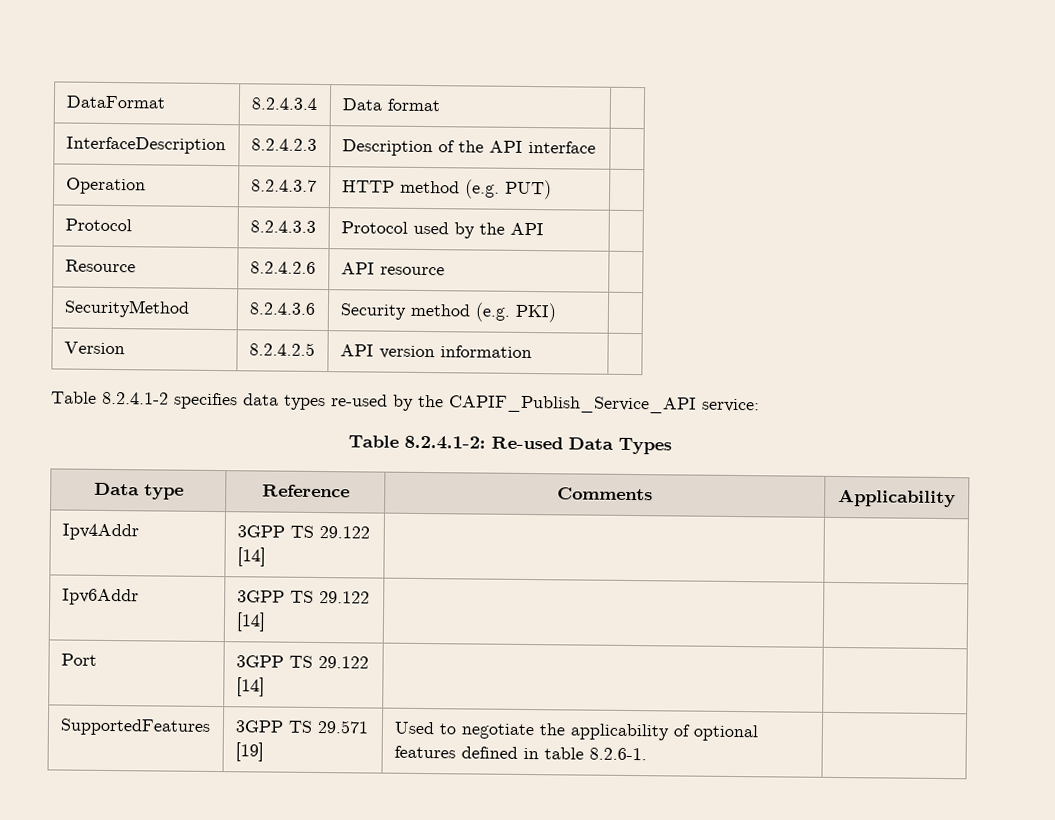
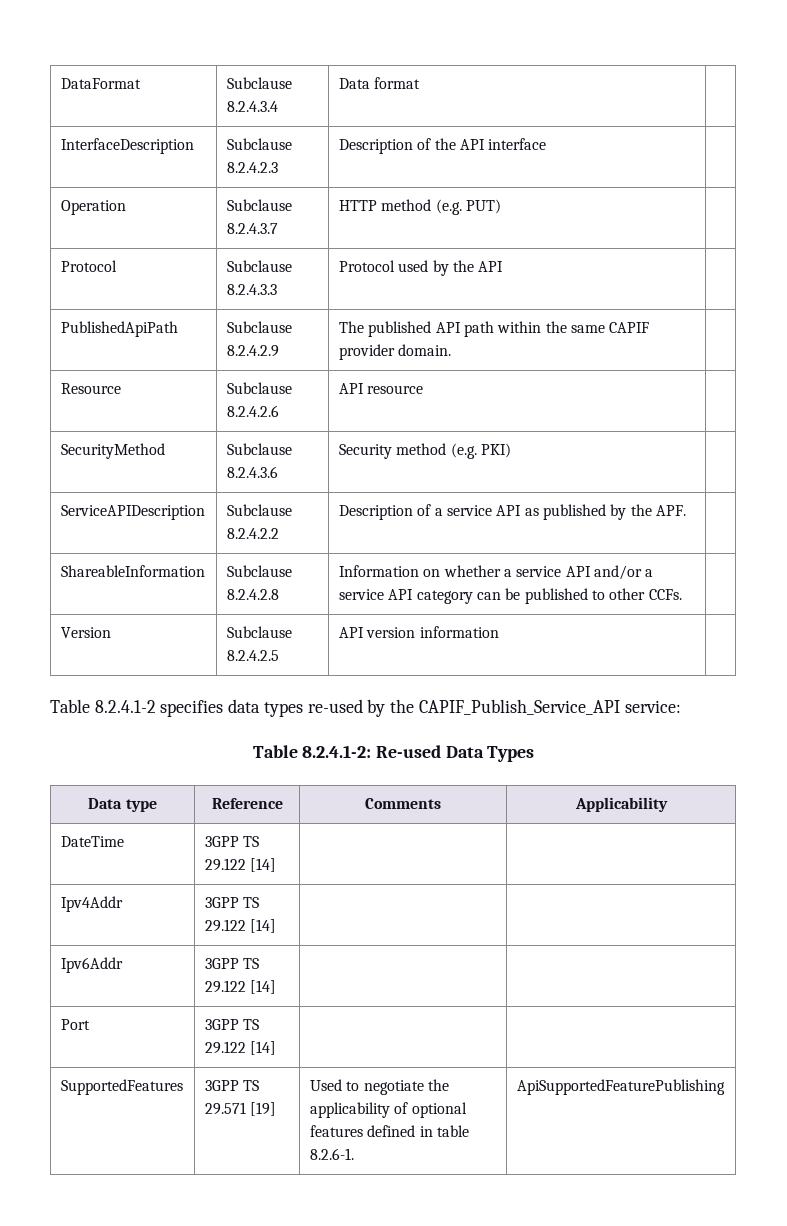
- DataFormat | 8.2.4.3.4 | Data format |
+ DataFormat | Subclause 8.2.4.3.4 | Data format |
- InterfaceDescription | 8.2.4.2.3 | Description of the API interface |
+ InterfaceDescription | Subclause 8.2.4.2.3 | Description of the API interface |
- Operation | 8.2.4.3.7 | HTTP method (e.g. PUT) |
+ Operation | Subclause 8.2.4.3.7 | HTTP method (e.g. PUT) |
- Protocol | 8.2.4.3.3 | Protocol used by the API |
+ Protocol | Subclause 8.2.4.3.3 | Protocol used by the API |
+ PublishedApiPath | Subclause 8.2.4.2.9 | The published API path within the same CAPIF provider domain. |
- Resource | 8.2.4.2.6 | API resource |
+ Resource | Subclause 8.2.4.2.6 | API resource |
- SecurityMethod | 8.2.4.3.6 | Security method (e.g. PKI) |
+ SecurityMethod | Subclause 8.2.4.3.6 | Security method (e.g. PKI) |
+ ServiceAPIDescription | Subclause 8.2.4.2.2 | Description of a service API as published by the APF. |
+ ShareableInformation | Subclause 8.2.4.2.8 | Information on whether a service API and/or a service API category can be published to other CCFs. |
- Version | 8.2.4.2.5 | API version information |
+ Version | Subclause 8.2.4.2.5 | API version information |
+ DateTime | 3GPP TS 29.122 [14] | |
- SupportedFeatures | 3GPP TS 29.571 [19] | Used to negotiate the applicability of optional features defined in table 8.2.6-1. |
+ SupportedFeatures | 3GPP TS 29.571 [19] | Used to negotiate the applicability of optional features defined in table 8.2.6-1. | ApiSupportedFeaturePublishing

